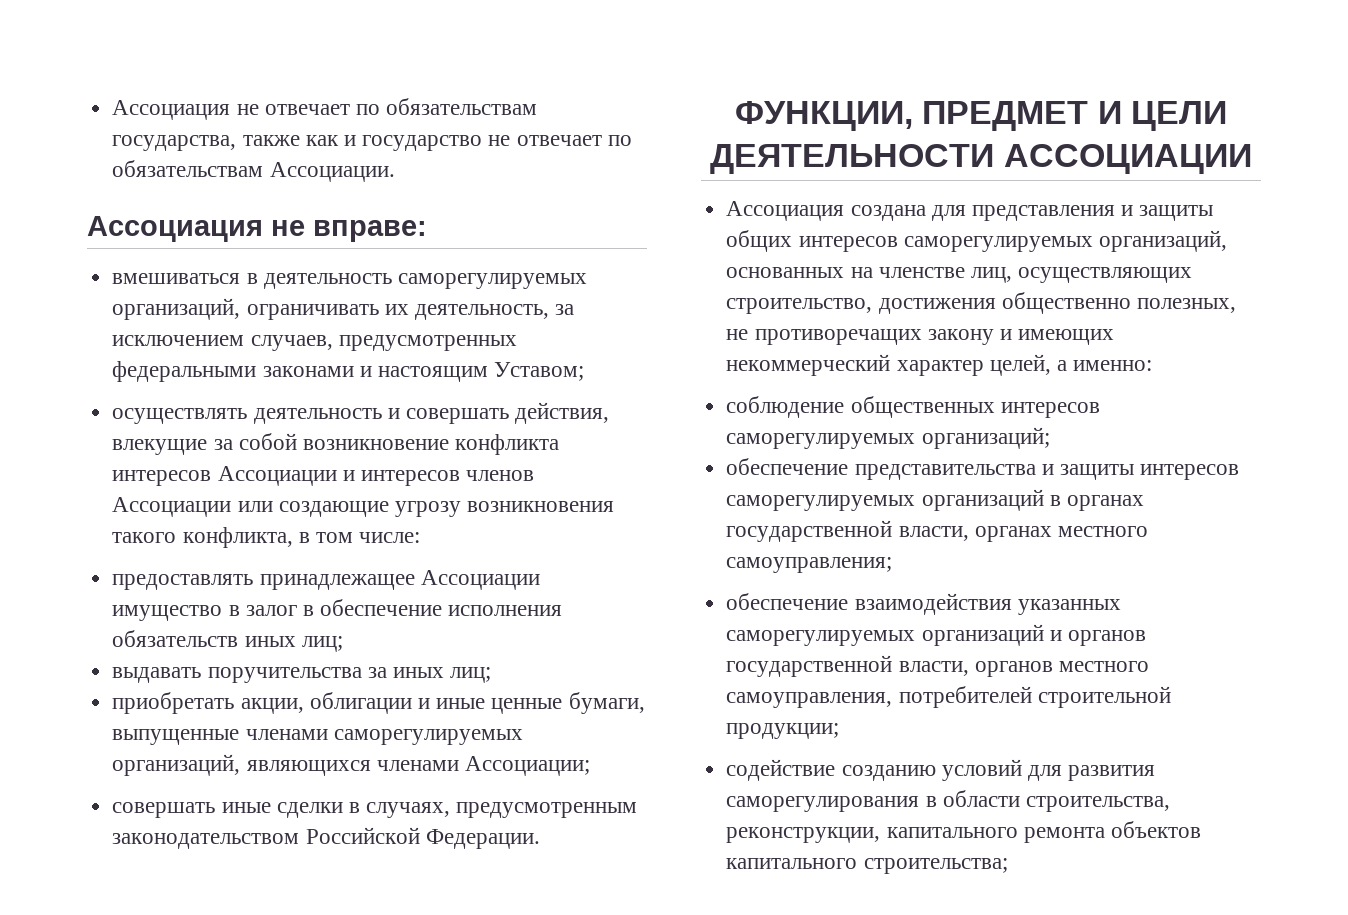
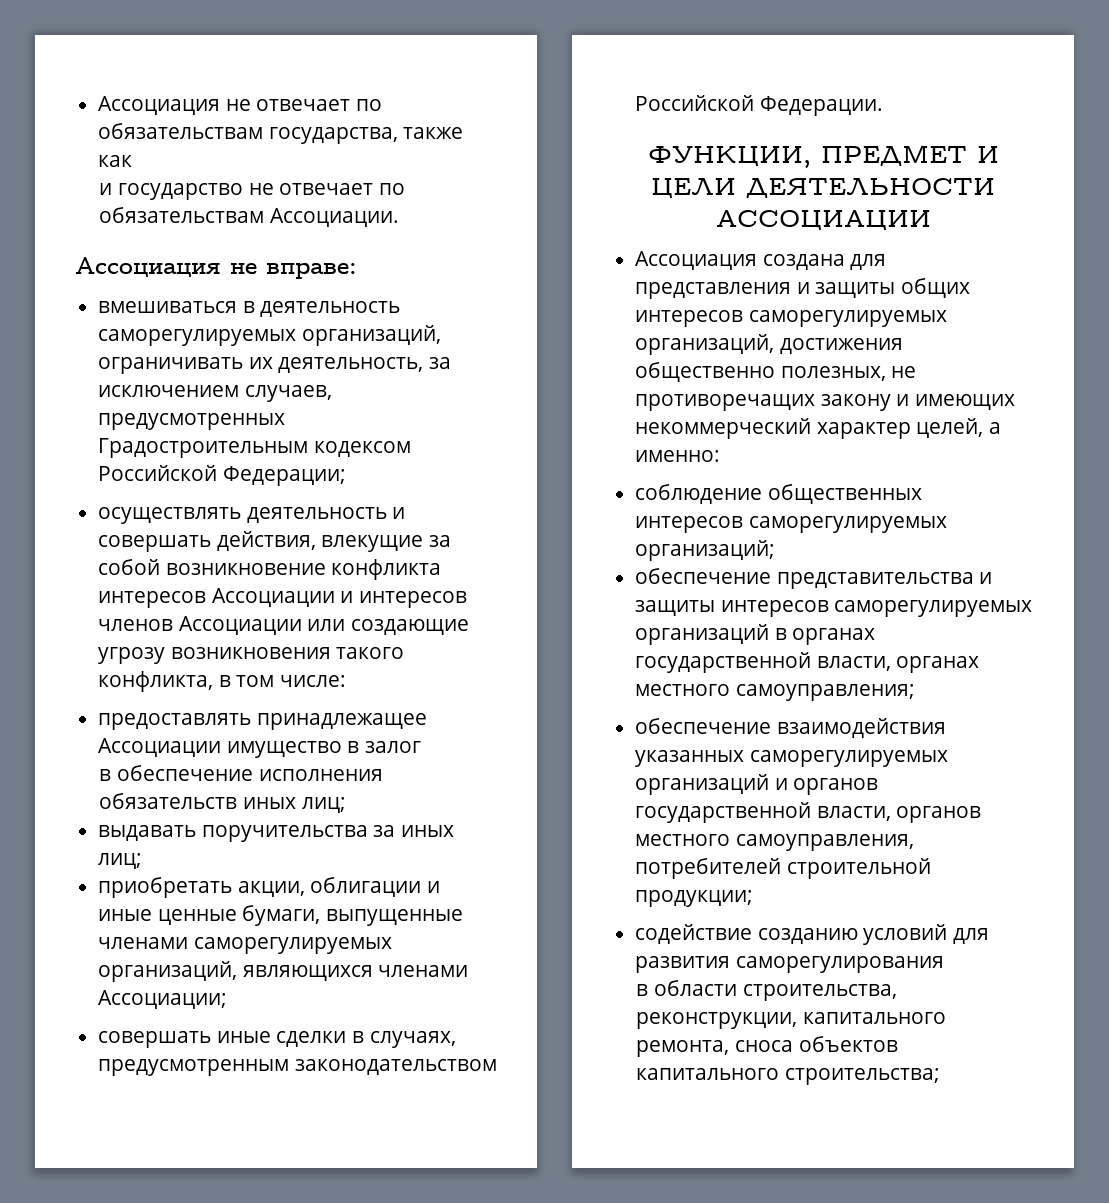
- Ассоциация не отвечает по обязательствам государства, также как и государство не отвечает по обязательствам Ассоциации.
+ Ассоциация не отвечает по обязательствам государства, также как
+ и государство не отвечает по обязательствам Ассоциации.
- вмешиваться в деятельность саморегулируемых организаций, ограничивать их деятельность, за исключением случаев, предусмотренных федеральными законами и настоящим Уставом;
+ вмешиваться в деятельность саморегулируемых организаций, ограничивать их деятельность, за исключением случаев, предусмотренных Градостроительным кодексом Российской Федерации;
- предоставлять принадлежащее Ассоциации имущество в залог в обеспечение исполнения обязательств иных лиц;
+ предоставлять принадлежащее Ассоциации имущество в залог
+ в обеспечение исполнения обязательств иных лиц;
- Ассоциация создана для представления и защиты общих интересов саморегулируемых организаций, основанных на членстве лиц, осуществляющих строительство, достижения общественно полезных, не противоречащих закону и имеющих некоммерческий характер целей, а именно:
+ Ассоциация создана для представления и защиты общих интересов саморегулируемых организаций, достижения общественно полезных, не противоречащих закону и имеющих некоммерческий характер целей, а именно:
- содействие созданию условий для развития саморегулирования в области строительства, реконструкции, капитального ремонта объектов капитального строительства;
+ содействие созданию условий для развития саморегулирования
+ в области строительства, реконструкции, капитального ремонта, сноса объектов капитального строительства;

